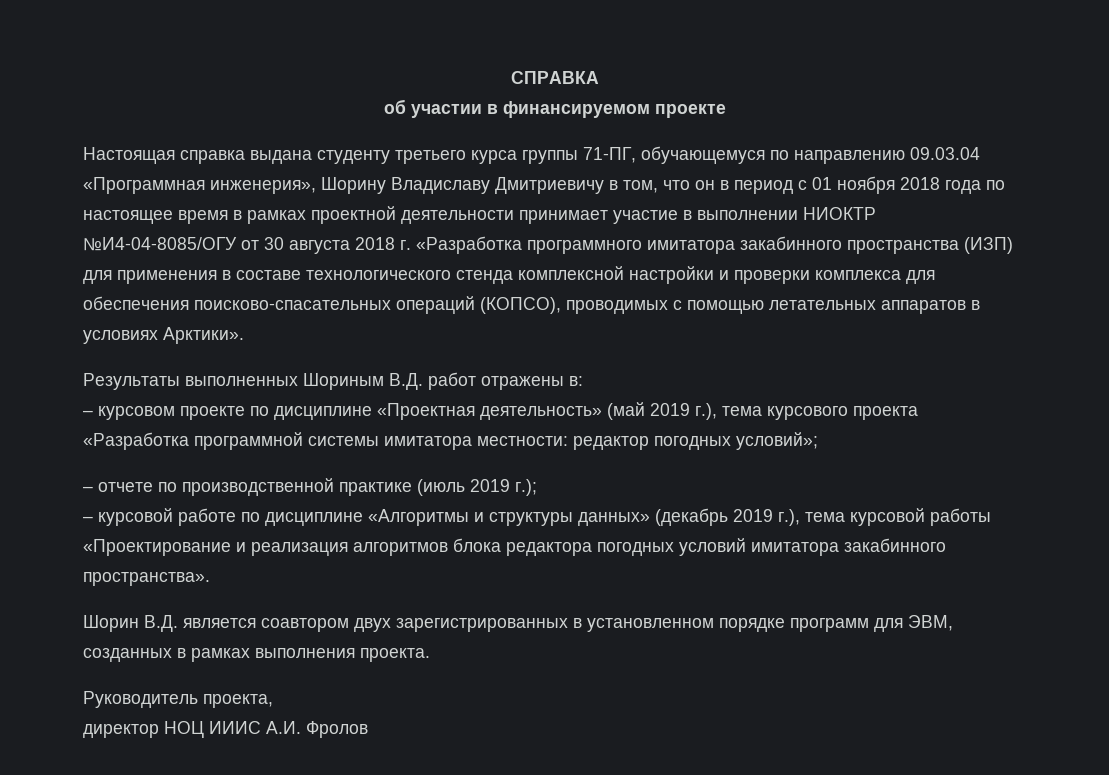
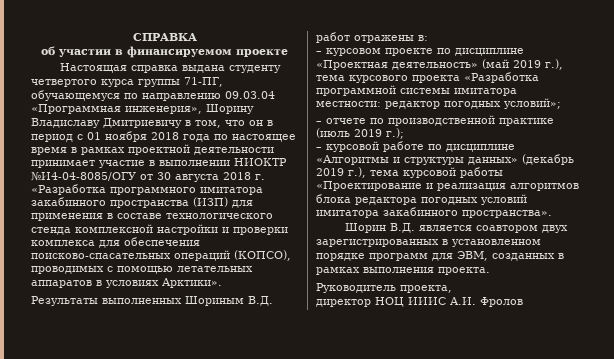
- Настоящая справка выдана студенту третьего курса группы 71-ПГ, обучающемуся по направлению 09.03.04 «Программная инженерия», Шорину Владиславу Дмитриевичу в том, что он в период с 01 ноября 2018 года по настоящее время в рамках проектной деятельности принимает участие в выполнении НИОКТР №И4-04-8085/ОГУ от 30 августа 2018 г. «Разработка программного имитатора закабинного пространства (ИЗП) для применения в составе технологического стенда комплексной настройки и проверки комплекса для обеспечения поисково-спасательных операций (КОПСО), проводимых с помощью летательных аппаратов в условиях Арктики».
+ Настоящая справка выдана студенту четвертого курса группы 71-ПГ, обучающемуся по направлению 09.03.04 «Программная инженерия», Шорину Владиславу Дмитриевичу в том, что он в период с 01 ноября 2018 года по настоящее время в рамках проектной деятельности принимает участие в выполнении НИОКТР №И4-04-8085/ОГУ от 30 августа 2018 г. «Разработка программного имитатора закабинного пространства (ИЗП) для применения в составе технологического стенда комплексной настройки и проверки комплекса для обеспечения поисково-спасательных операций (КОПСО), проводимых с помощью летательных аппаратов в условиях Арктики».

